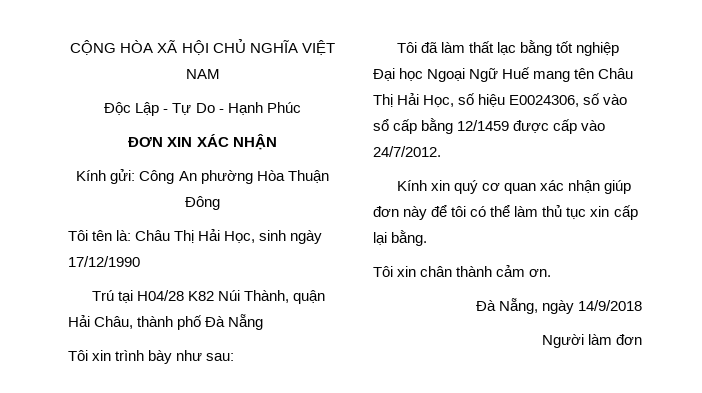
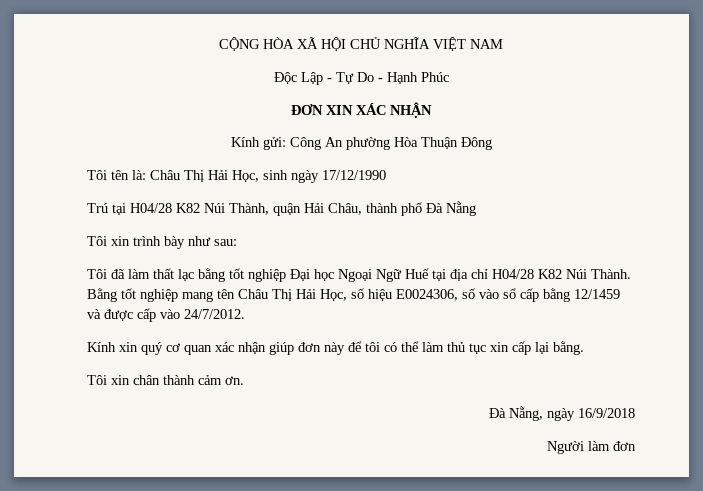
- Tôi đã làm thất lạc bằng tốt nghiệp Đại học Ngoại Ngữ Huế mang tên Châu Thị Hải Học, số hiệu E0024306, số vào sổ cấp bằng 12/1459 được cấp vào 24/7/2012.
+ Tôi đã làm thất lạc bằng tốt nghiệp Đại học Ngoại Ngữ Huế tại địa chỉ H04/28 K82 Núi Thành. Bằng tốt nghiệp mang tên Châu Thị Hải Học, số hiệu E0024306, số vào sổ cấp bằng 12/1459 và được cấp vào 24/7/2012.
- Đà Nẵng, ngày 14/9/2018
+ Đà Nẵng, ngày 16/9/2018

